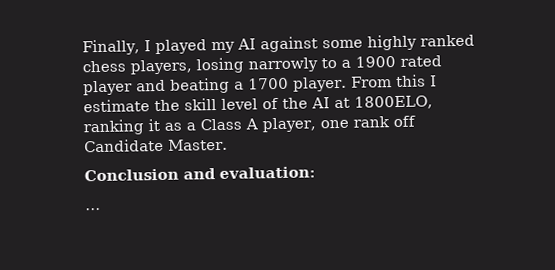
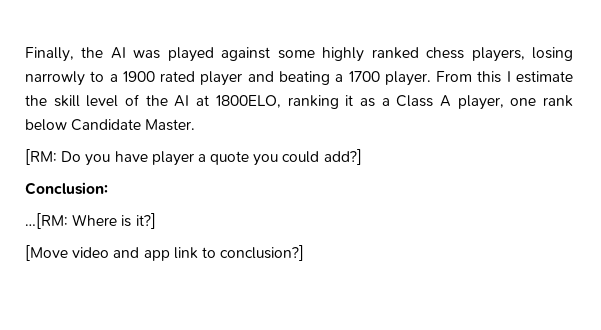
- Finally, I played my AI against some highly ranked chess players, losing narrowly to a 1900 rated player and beating a 1700 player.
+ Finally, the AI was played against some highly ranked chess players, losing narrowly to a 1900 rated player and beating a 1700 player.
- From this I estimate the skill level of the AI at 1800ELO, ranking it as a Class A player, one rank off Candidate Master.
+ From this I estimate the skill level of the AI at 1800ELO, ranking it as a Class A player, one rank below Candidate Master.
- Conclusion and evaluation:
- …
+ [RM: Do you have player a quote you could add?]
+ Conclusion:
+ …[RM: Where is it?]
+ [Move video and app link to conclusion?]

